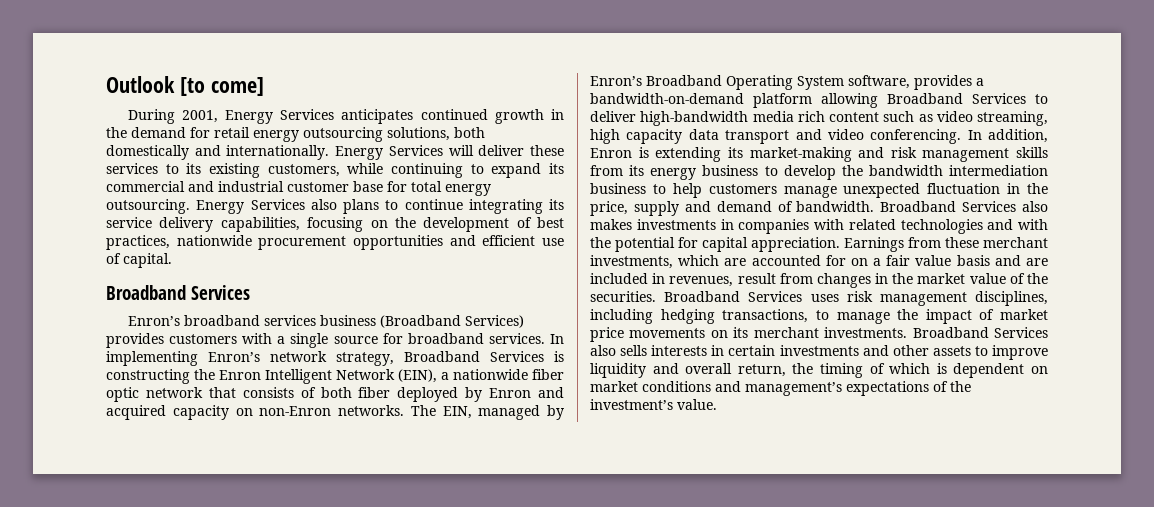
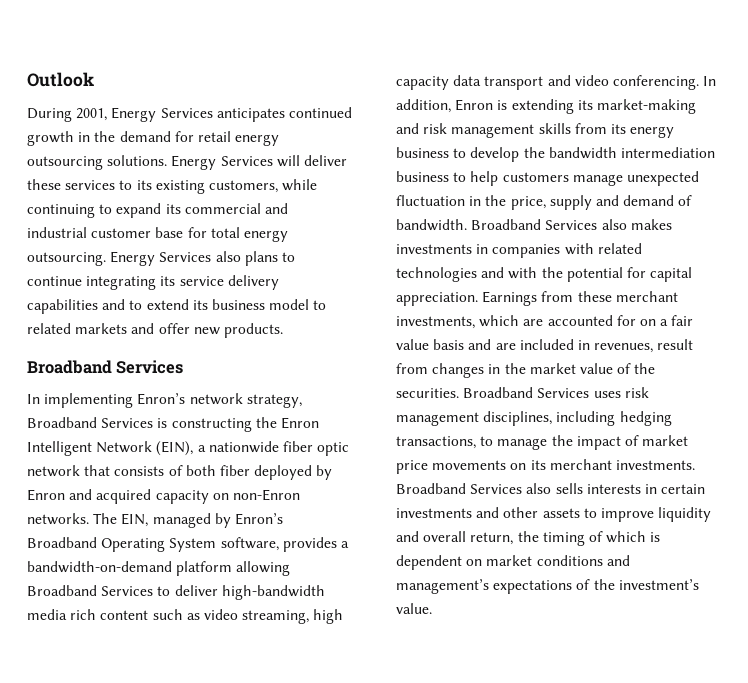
- Outlook [to come]
+ Outlook
- During 2001, Energy Services anticipates continued growth in the demand for retail energy outsourcing solutions, both domestically and internationally.
+ During 2001, Energy Services anticipates continued growth in the demand for retail energy outsourcing solutions.
- Energy Services also plans to continue integrating its service delivery capabilities, focusing on the development of best practices, nationwide procurement opportunities and efficient use of capital.
+ Energy Services also plans to continue integrating its service delivery capabilities and to extend its business model to related markets and offer new products.
  Broadband Services
- Enron’s broadband services business (Broadband Services) provides customers with a single source for broadband services. In implementing Enron’s network strategy, Broadband Services is constructing the Enron Intelligent Network (EIN), a nationwide fiber optic network that consists of both fiber deployed by Enron and acquired capacity on non-Enron networks.
+ In implementing Enron’s network strategy, Broadband Services is constructing the Enron Intelligent Network (EIN), a nationwide fiber optic network that consists of both fiber deployed by Enron and acquired capacity on non-Enron networks.

